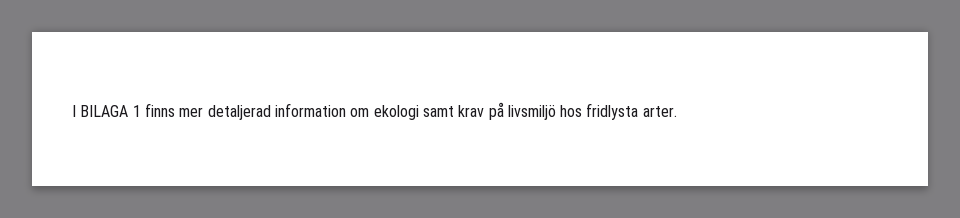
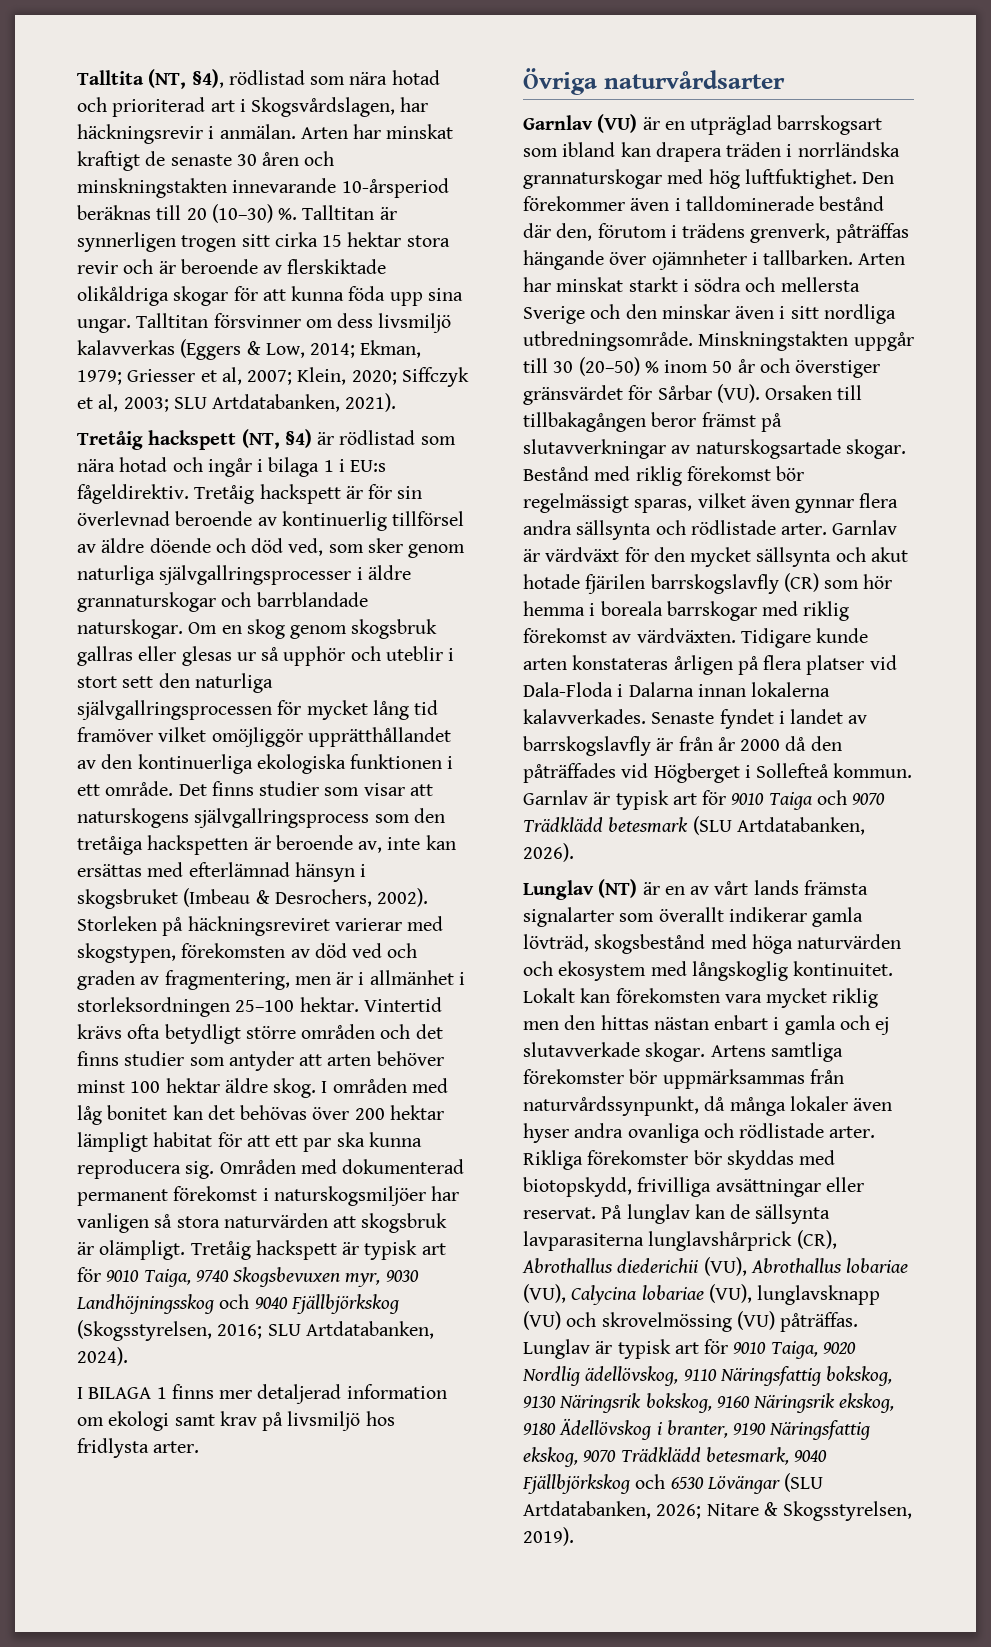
+ Talltita (NT, §4), rödlistad som nära hotad och prioriterad art i Skogsvårdslagen, har häckningsrevir i anmälan. Arten har minskat kraftigt de senaste 30 åren och minskningstakten innevarande 10-årsperiod beräknas till 20 (10–30) %. Talltitan är synnerligen trogen sitt cirka 15 hektar stora revir och är beroende av flerskiktade olikåldriga skogar för att kunna föda upp sina ungar. Talltitan försvinner om dess livsmiljö kalavverkas (Eggers & Low, 2014; Ekman, 1979; Griesser et al, 2007; Klein, 2020; Siffczyk et al, 2003; SLU Artdatabanken, 2021).
+ Tretåig hackspett (NT, §4) är rödlistad som nära hotad och ingår i bilaga 1 i EU:s fågeldirektiv. Tretåig hackspett är för sin överlevnad beroende av kontinuerlig tillförsel av äldre döende och död ved, som sker genom naturliga självgallringsprocesser i äldre grannaturskogar och barrblandade naturskogar. Om en skog genom skogsbruk gallras eller glesas ur så upphör och uteblir i stort sett den naturliga självgallringsprocessen för mycket lång tid framöver vilket omöjliggör upprätthållandet av den kontinuerliga ekologiska funktionen i ett område. Det finns studier som visar att naturskogens självgallringsprocess som den tretåiga hackspetten är beroende av, inte kan ersättas med efterlämnad hänsyn i skogsbruket (Imbeau & Desrochers, 2002). Storleken på häckningsreviret varierar med skogstypen, förekomsten av död ved och graden av fragmentering, men är i allmänhet i storleksordningen 25–100 hektar. Vintertid krävs ofta betydligt större områden och det finns studier som antyder att arten behöver minst 100 hektar äldre skog. I områden med låg bonitet kan det behövas över 200 hektar lämpligt habitat för att ett par ska kunna reproducera sig. Områden med dokumenterad permanent förekomst i naturskogsmiljöer har vanligen så stora naturvärden att skogsbruk är olämpligt. Tretåig hackspett är typisk art för 9010 Taiga, 9740 Skogsbevuxen myr, 9030 Landhöjningsskog och 9040 Fjällbjörkskog (Skogsstyrelsen, 2016; SLU Artdatabanken, 2024).
+ Övriga naturvårdsarter
+ Garnlav (VU) är en utpräglad barrskogsart som ibland kan drapera träden i norrländska grannaturskogar med hög luftfuktighet. Den förekommer även i talldominerade bestånd där den, förutom i trädens grenverk, påträffas hängande över ojämnheter i tallbarken. Arten har minskat starkt i södra och mellersta Sverige och den minskar även i sitt nordliga utbredningsområde. Minskningstakten uppgår till 30 (20–50) % inom 50 år och överstiger gränsvärdet för Sårbar (VU). Orsaken till tillbakagången beror främst på slutavverkningar av naturskogsartade skogar. Bestånd med riklig förekomst bör regelmässigt sparas, vilket även gynnar flera andra sällsynta och rödlistade arter. Garnlav är värdväxt för den mycket sällsynta och akut hotade fjärilen barrskogslavfly (CR) som hör hemma i boreala barrskogar med riklig förekomst av värdväxten. Tidigare kunde arten konstateras årligen på flera platser vid Dala-Floda i Dalarna innan lokalerna kalavverkades. Senaste fyndet i landet av barrskogslavfly är från år 2000 då den påträffades vid Högberget i Sollefteå kommun. Garnlav är typisk art för 9010 Taiga och 9070 Trädklädd betesmark (SLU Artdatabanken, 2026).
+ Lunglav (NT) är en av vårt lands främsta signalarter som överallt indikerar gamla lövträd, skogsbestånd med höga naturvärden och ekosystem med långskoglig kontinuitet. Lokalt kan förekomsten vara mycket riklig men den hittas nästan enbart i gamla och ej slutavverkade skogar. Artens samtliga förekomster bör uppmärksammas från naturvårdssynpunkt, då många lokaler även hyser andra ovanliga och rödlistade arter. Rikliga förekomster bör skyddas med biotopskydd, frivilliga avsättningar eller reservat. På lunglav kan de sällsynta lavparasiterna lunglavshårprick (CR), Abrothallus diederichii (VU), Abrothallus lobariae (VU), Calycina lobariae (VU), lunglavsknapp (VU) och skrovelmössing (VU) påträffas. Lunglav är typisk art för 9010 Taiga, 9020 Nordlig ädellövskog, 9110 Näringsfattig bokskog, 9130 Näringsrik bokskog, 9160 Näringsrik ekskog, 9180 Ädellövskog i branter, 9190 Näringsfattig ekskog, 9070 Trädklädd betesmark, 9040 Fjällbjörkskog och 6530 Lövängar (SLU Artdatabanken, 2026; Nitare & Skogsstyrelsen, 2019).

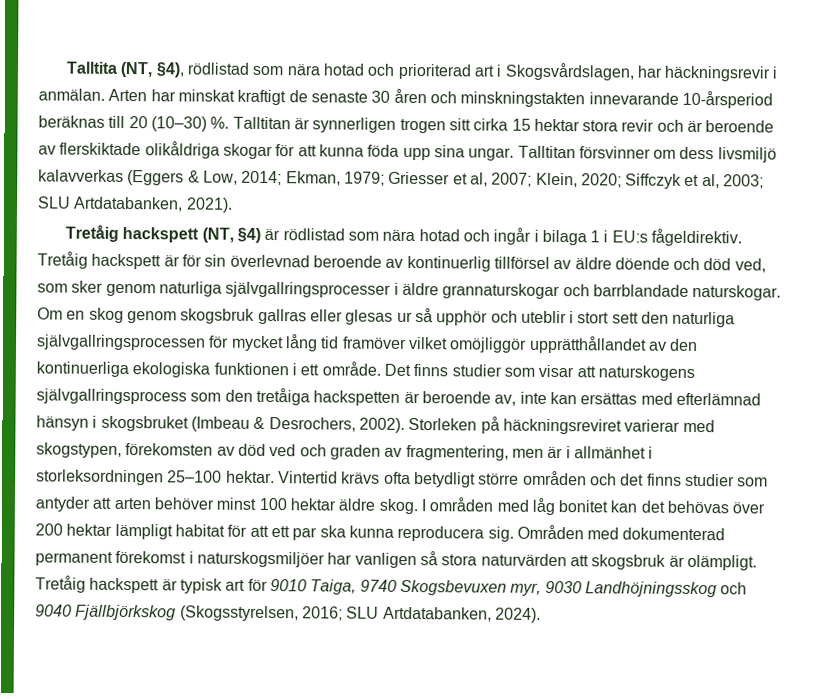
- I BILAGA 1 finns mer detaljerad information om ekologi samt krav på livsmiljö hos fridlysta arter.
- Övriga naturvårdsarter
- Garnlav (VU) är en utpräglad barrskogsart som ibland kan drapera träden i norrländska grannaturskogar med hög luftfuktighet. Den förekommer även i talldominerade bestånd där den, förutom i trädens grenverk, påträffas hängande över ojämnheter i tallbarken. Arten har minskat starkt i södra och mellersta Sverige och den minskar även i sitt nordliga utbredningsområde. Minskningstakten uppgår till 30 (20–50) % inom 50 år och överstiger gränsvärdet för Sårbar (VU). Orsaken till tillbakagången beror främst på slutavverkningar av naturskogsartade skogar. Bestånd med riklig förekomst bör regelmässigt sparas, vilket även gynnar flera andra sällsynta och rödlistade arter. Garnlav är värdväxt för den mycket sällsynta och akut hotade fjärilen barrskogslavfly (CR) som hör hemma i boreala barrskogar med riklig förekomst av värdväxten. Tidigare kunde arten konstateras årligen på flera platser vid Dala-Floda i Dalarna innan lokalerna kalavverkades. Senaste fyndet i landet av barrskogslavfly är från år 2000 då den påträffades vid Högberget i Sollefteå kommun. Garnlav är typisk art för 9010 Taiga och 9070 Trädklädd betesmark (SLU Artdatabanken, 2026).
- Lunglav (NT) är en av vårt lands främsta signalarter som överallt indikerar gamla lövträd, skogsbestånd med höga naturvärden och ekosystem med långskoglig kontinuitet. Lokalt kan förekomsten vara mycket riklig men den hittas nästan enbart i gamla och ej slutavverkade skogar. Artens samtliga förekomster bör uppmärksammas från naturvårdssynpunkt, då många lokaler även hyser andra ovanliga och rödlistade arter. Rikliga förekomster bör skyddas med biotopskydd, frivilliga avsättningar eller reservat. På lunglav kan de sällsynta lavparasiterna lunglavshårprick (CR), Abrothallus diederichii (VU), Abrothallus lobariae (VU), Calycina lobariae (VU), lunglavsknapp (VU) och skrovelmössing (VU) påträffas. Lunglav är typisk art för 9010 Taiga, 9020 Nordlig ädellövskog, 9110 Näringsfattig bokskog, 9130 Näringsrik bokskog, 9160 Näringsrik ekskog, 9180 Ädellövskog i branter, 9190 Näringsfattig ekskog, 9070 Trädklädd betesmark, 9040 Fjällbjörkskog och 6530 Lövängar (SLU Artdatabanken, 2026; Nitare & Skogsstyrelsen, 2019).

